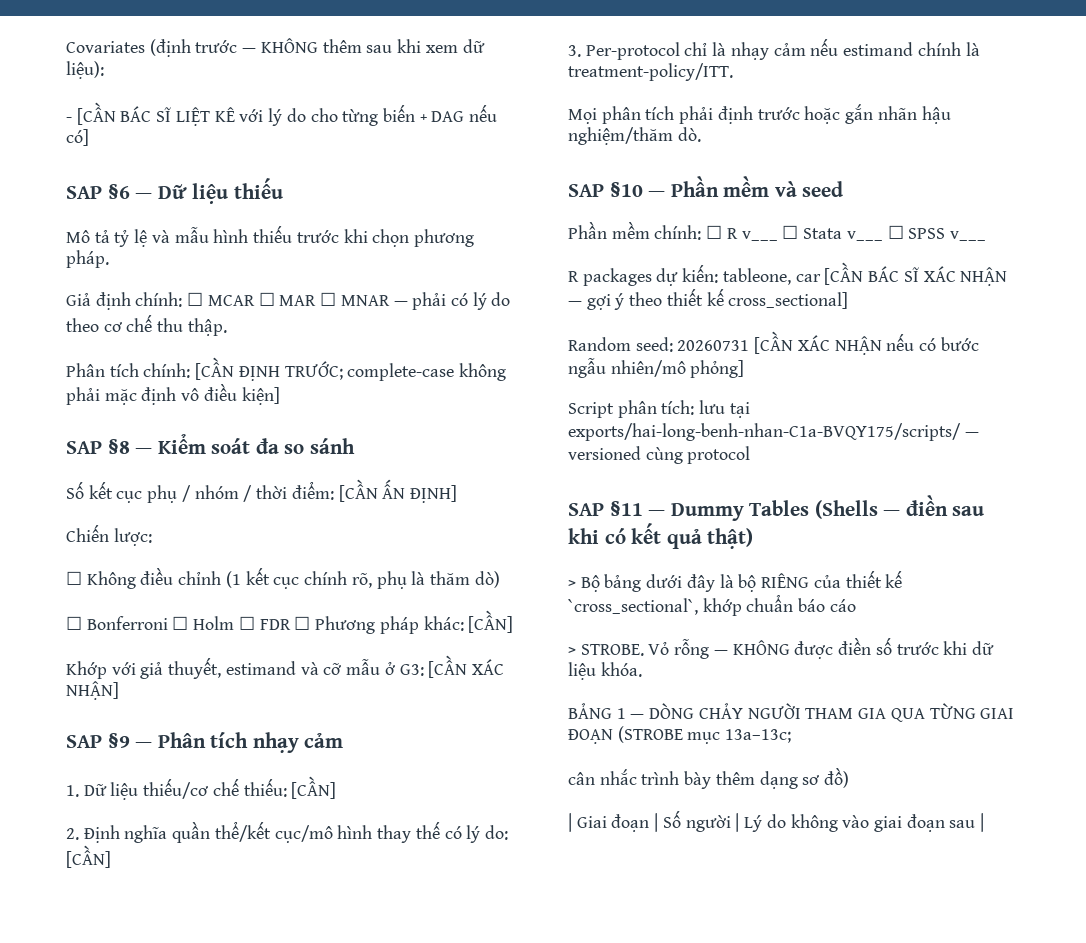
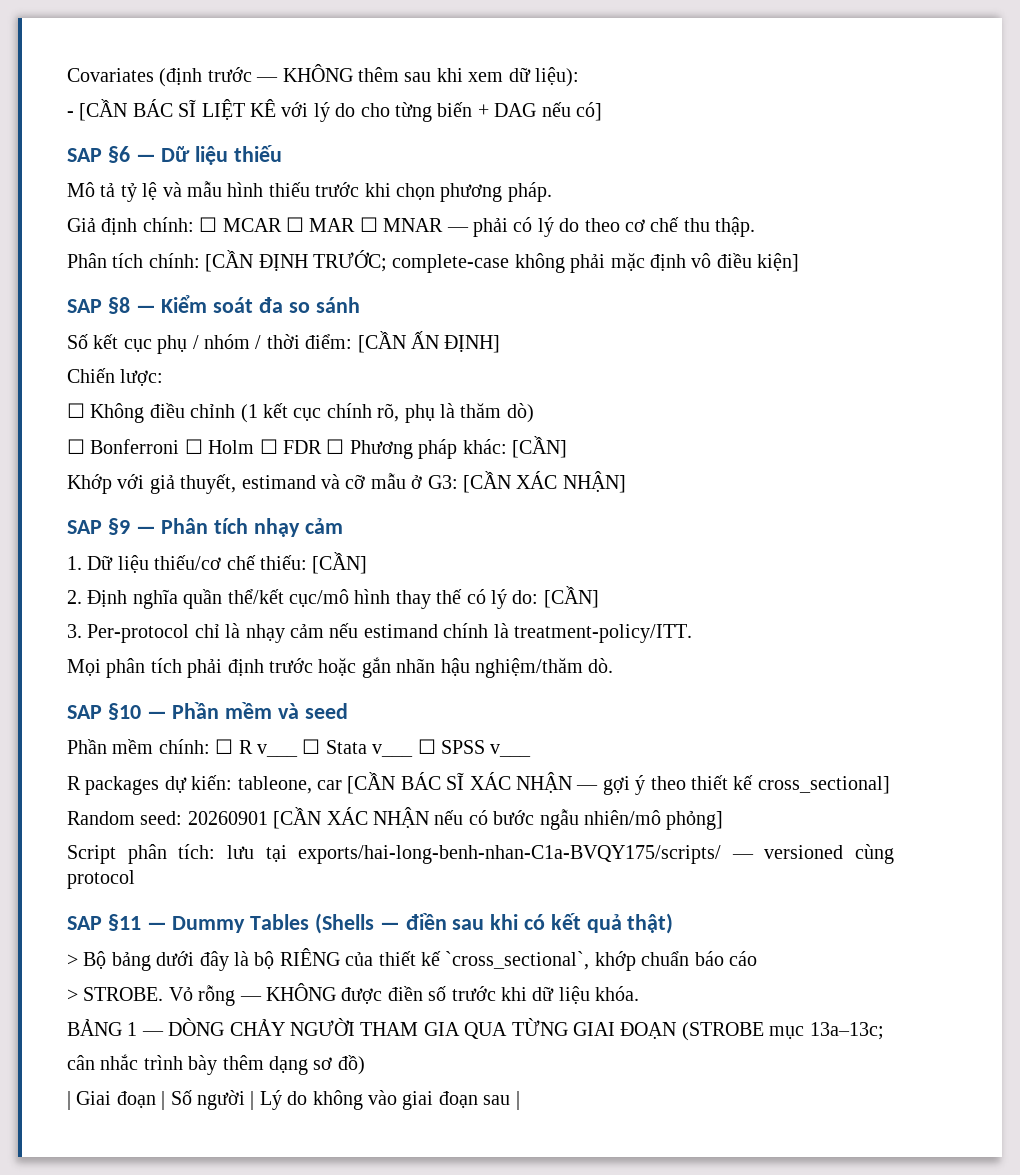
- Random seed: 20260731 [CẦN XÁC NHẬN nếu có bước ngẫu nhiên/mô phỏng]
+ Random seed: 20260901 [CẦN XÁC NHẬN nếu có bước ngẫu nhiên/mô phỏng]

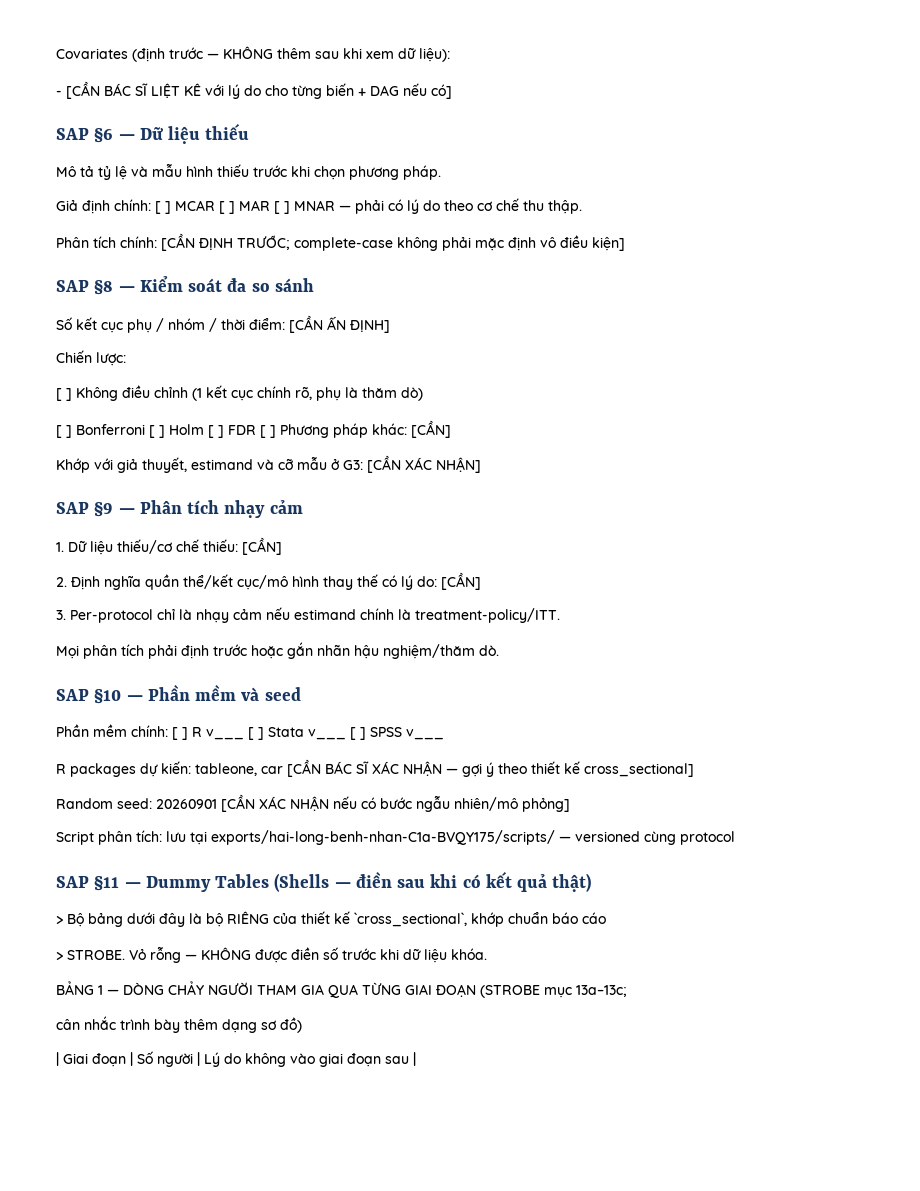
- Giả định chính: ☐ MCAR ☐ MAR ☐ MNAR — phải có lý do theo cơ chế thu thập.
+ Giả định chính: [ ] MCAR [ ] MAR [ ] MNAR — phải có lý do theo cơ chế thu thập.
- ☐ Không điều chỉnh (1 kết cục chính rõ, phụ là thăm dò)
+ [ ] Không điều chỉnh (1 kết cục chính rõ, phụ là thăm dò)
- ☐ Bonferroni ☐ Holm ☐ FDR ☐ Phương pháp khác: [CẦN]
+ [ ] Bonferroni [ ] Holm [ ] FDR [ ] Phương pháp khác: [CẦN]
- Phần mềm chính: ☐ R v___ ☐ Stata v___ ☐ SPSS v___
+ Phần mềm chính: [ ] R v___ [ ] Stata v___ [ ] SPSS v___

